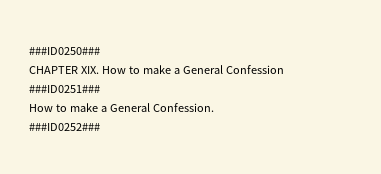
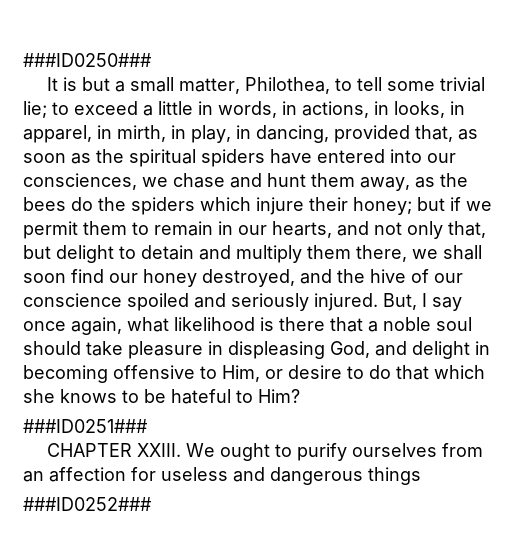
- CHAPTER XIX. How to make a General Confession
+ It is but a small matter, Philothea, to tell some trivial lie; to exceed a little in words, in actions, in looks, in apparel, in mirth, in play, in dancing, provided that, as soon as the spiritual spiders have entered into our consciences, we chase and hunt them away, as the bees do the spiders which injure their honey; but if we permit them to remain in our hearts, and not only that, but delight to detain and multiply them there, we shall soon find our honey destroyed, and the hive of our conscience spoiled and seriously injured. But, I say once again, what likelihood is there that a noble soul should take pleasure in displeasing God, and delight in becoming offensive to Him, or desire to do that which she knows to be hateful to Him?
  ###ID0251###
- How to make a General Confession.
+ CHAPTER XXIII. We ought to purify ourselves from an affection for useless and dangerous things

